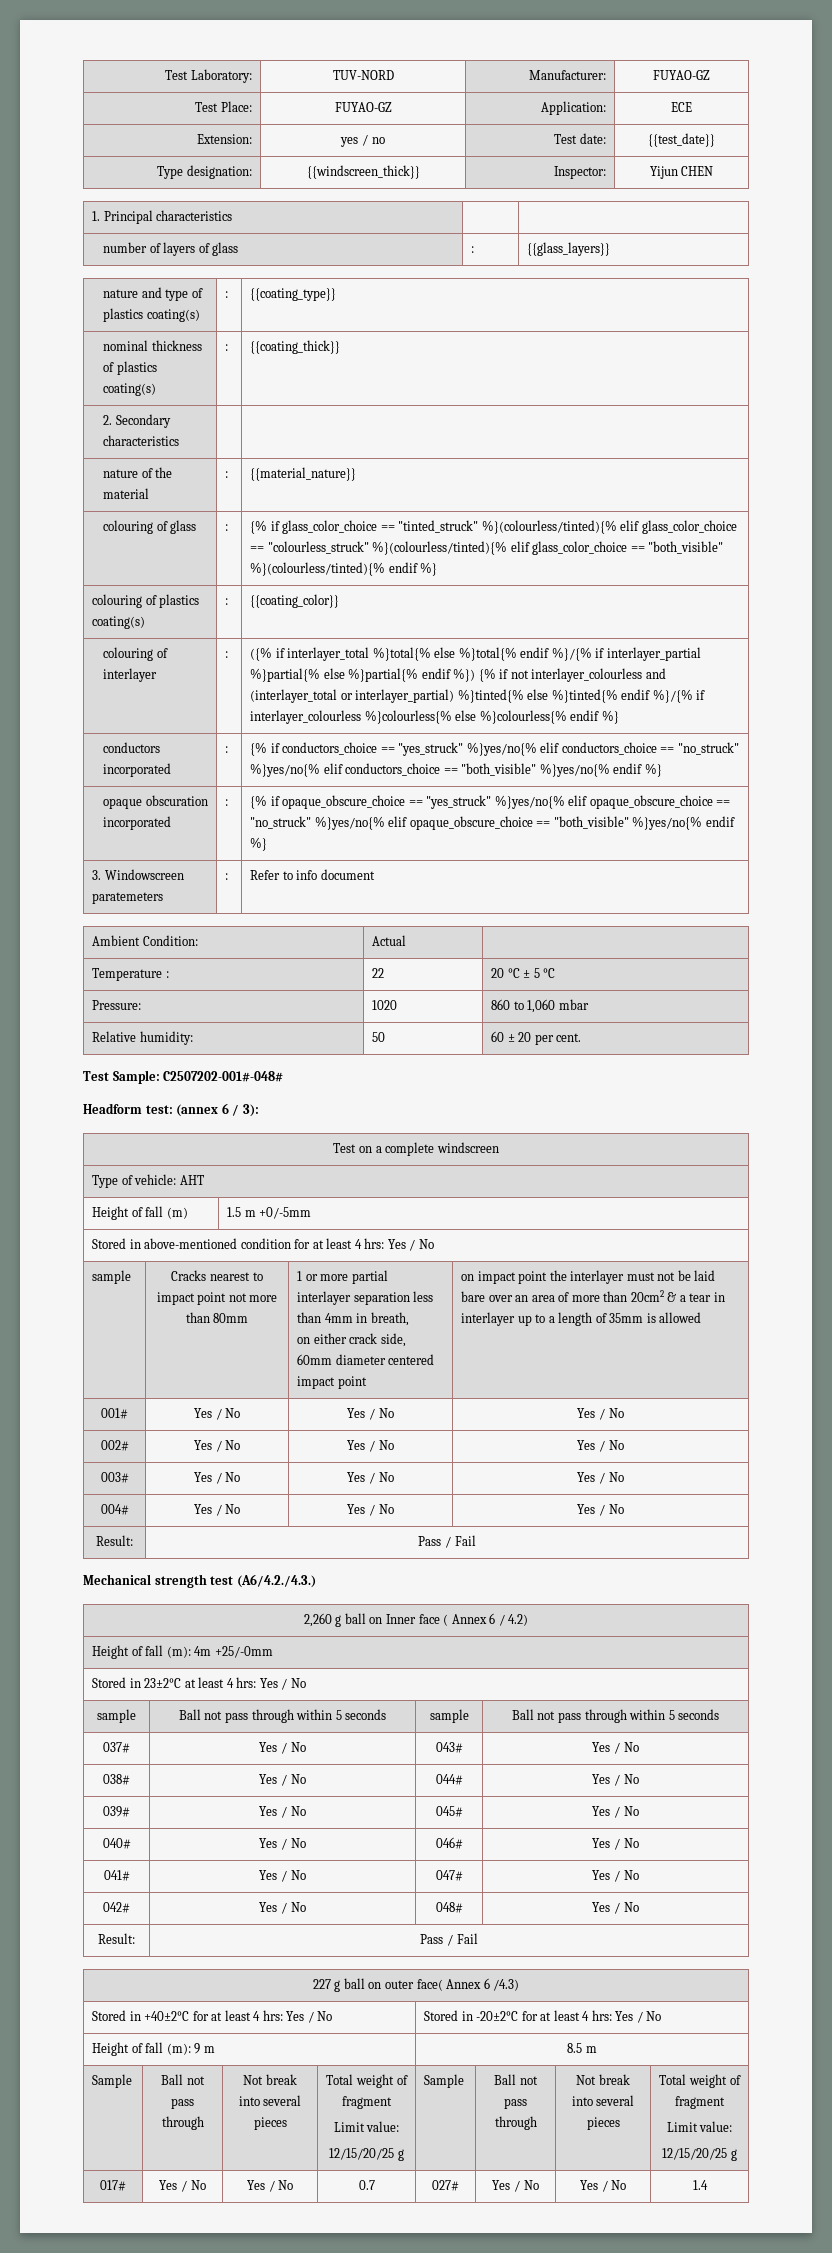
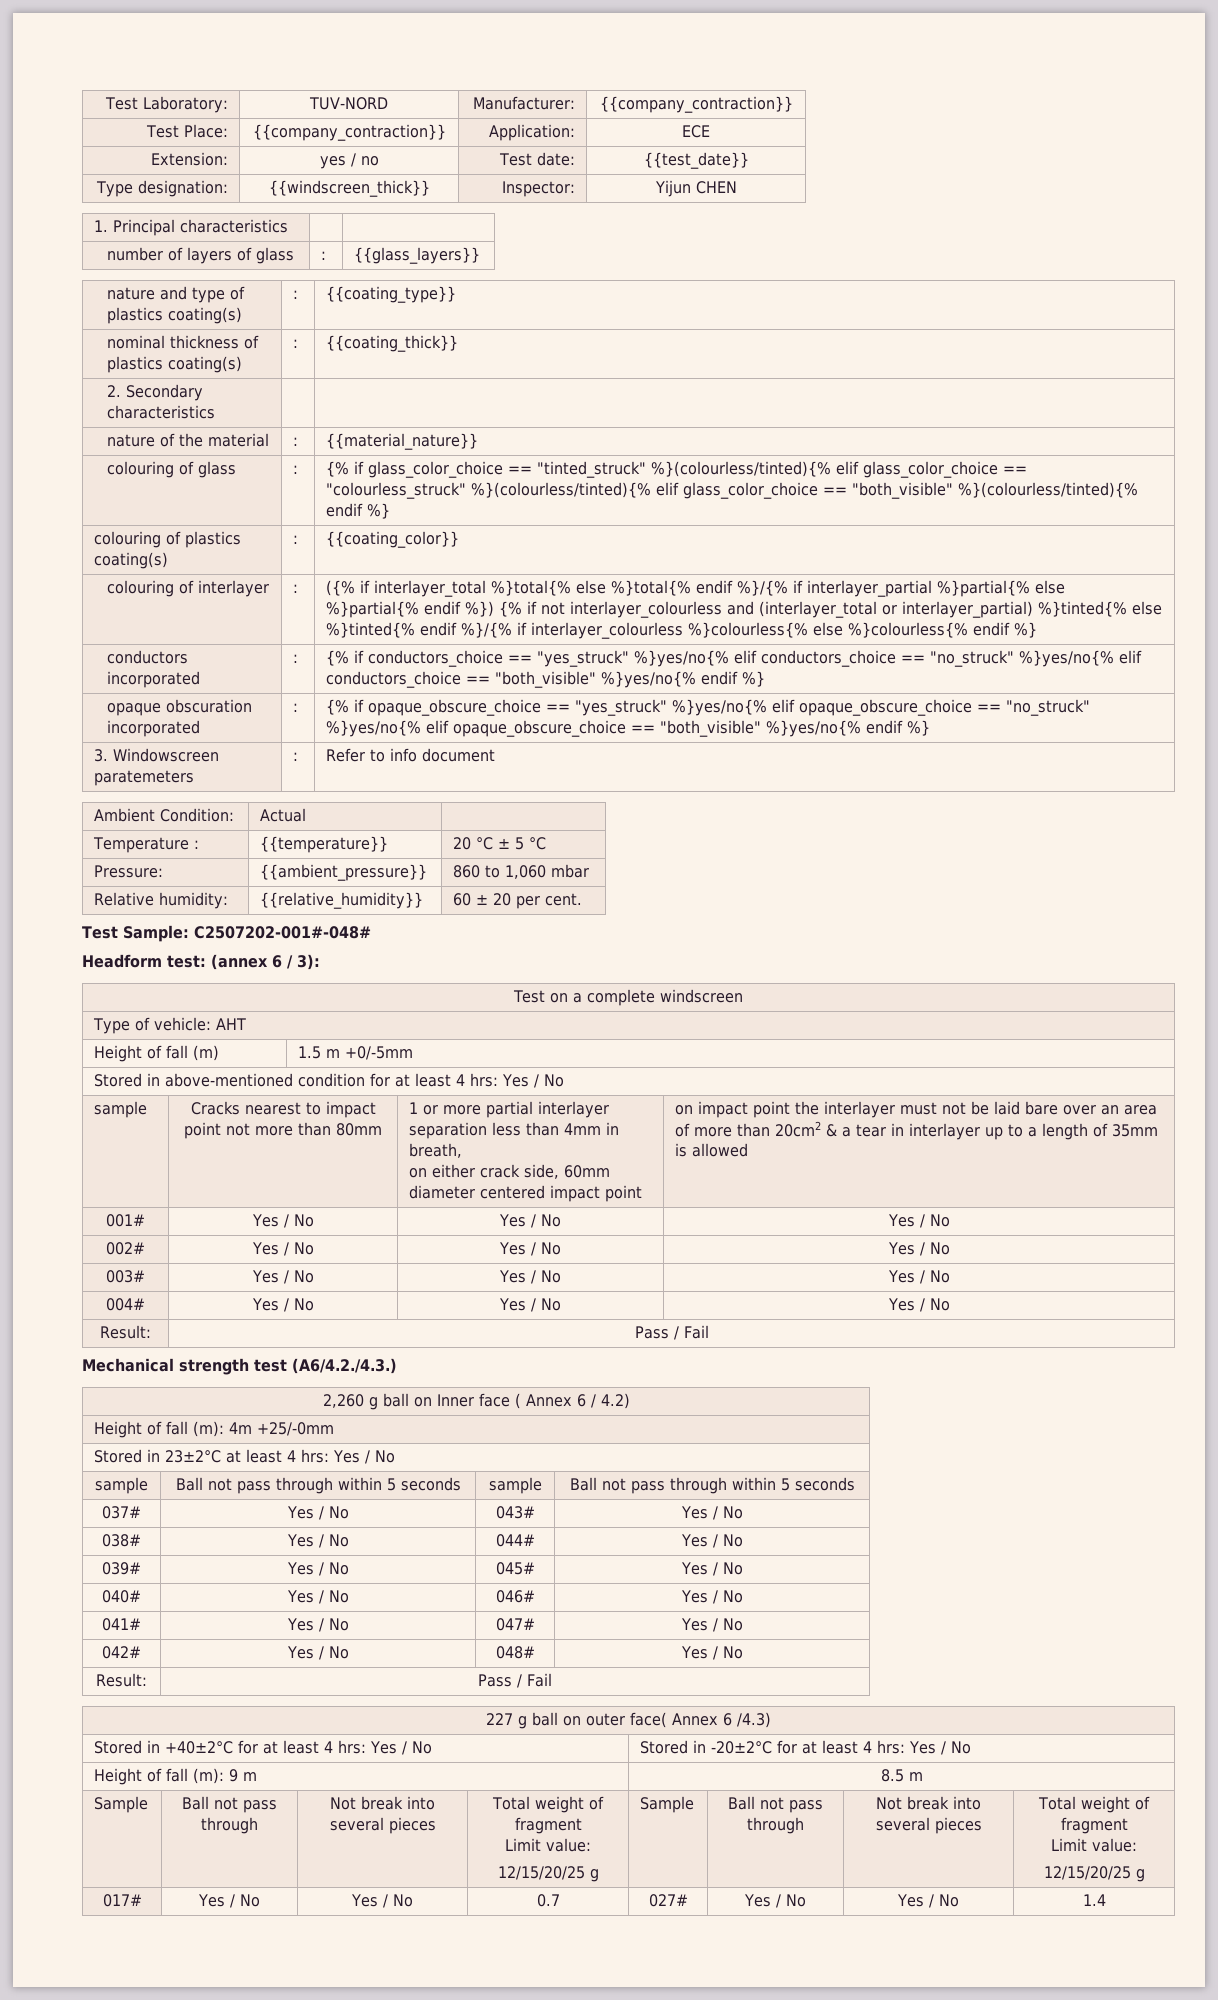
- Test Laboratory: | TUV-NORD | Manufacturer: | FUYAO-GZ
+ Test Laboratory: | TUV-NORD | Manufacturer: | {{company_contraction}}
- Test Place: | FUYAO-GZ | Application: | ECE
+ Test Place: | {{company_contraction}} | Application: | ECE
- Temperature : | 22 | 20 °C ± 5 °C
+ Temperature : | {{temperature}} | 20 °C ± 5 °C
- Pressure: | 1020 | 860 to 1,060 mbar
+ Pressure: | {{ambient_pressure}} | 860 to 1,060 mbar
- Relative humidity: | 50 | 60 ± 20 per cent.
+ Relative humidity: | {{relative_humidity}} | 60 ± 20 per cent.

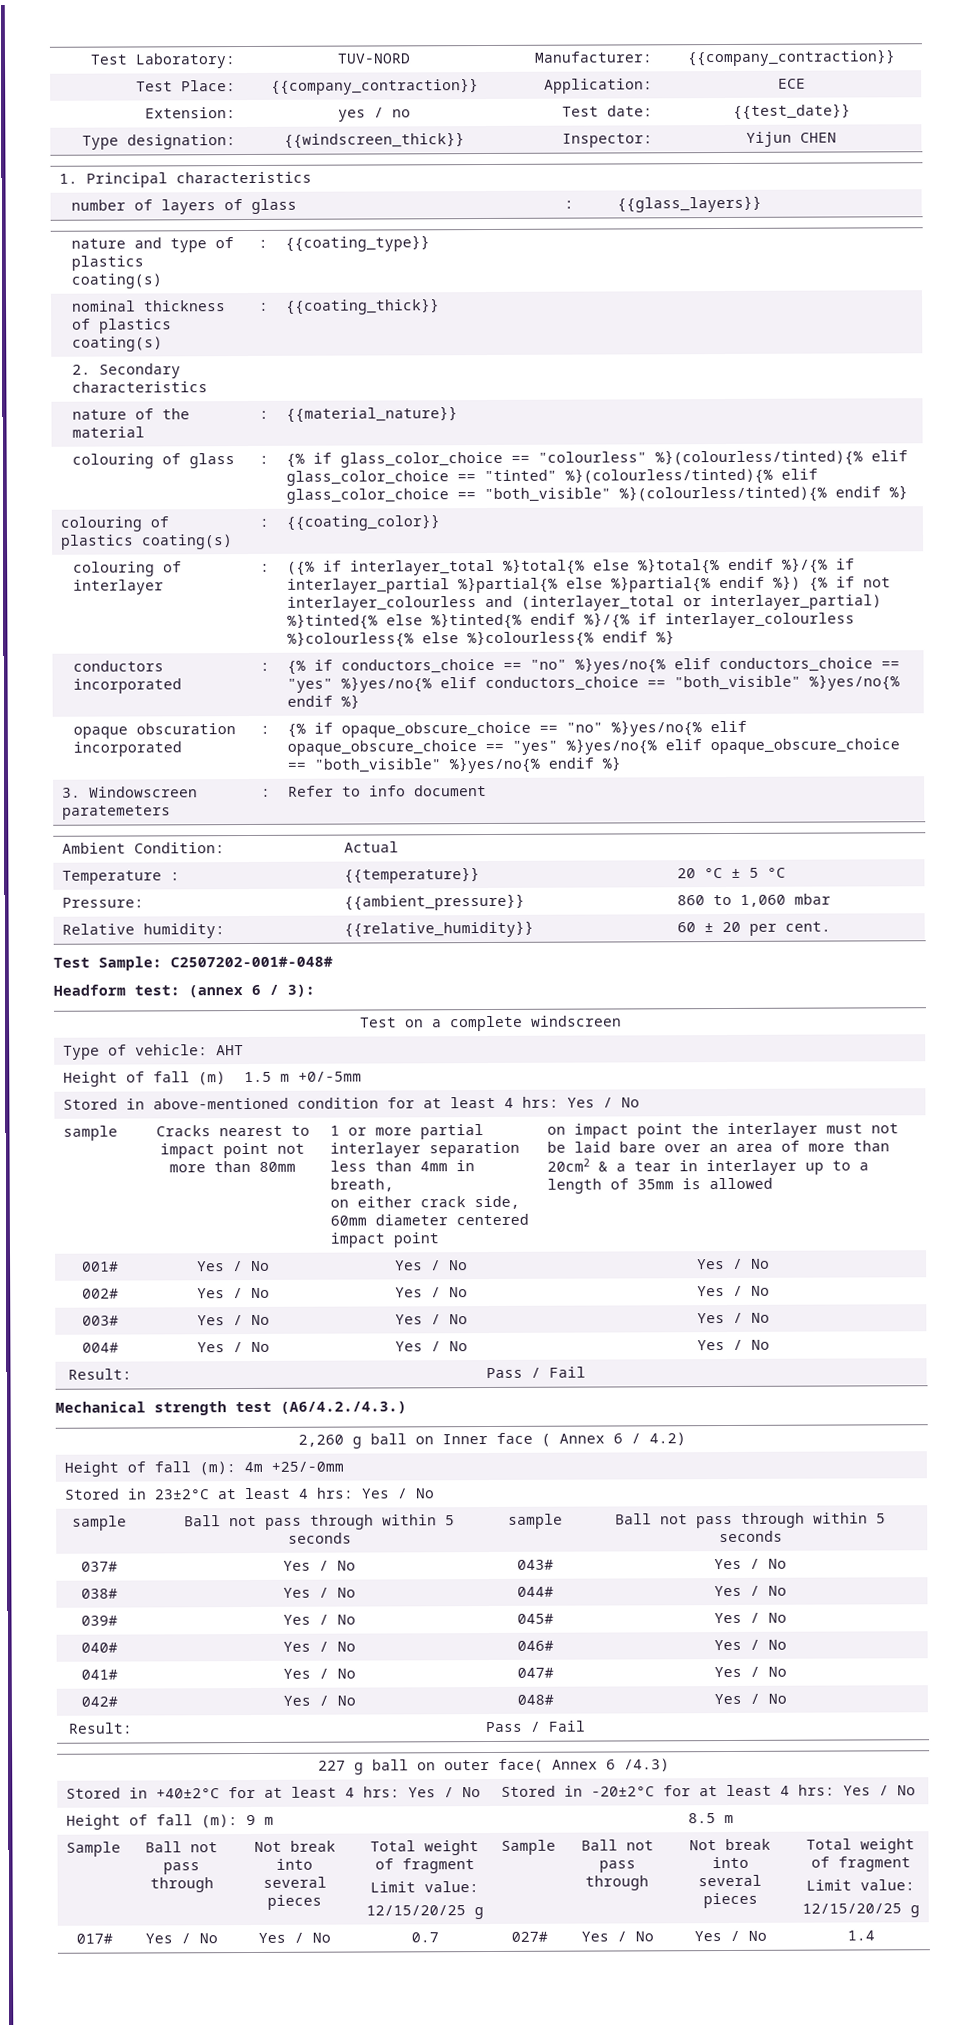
- colouring of glass | : | {% if glass_color_choice == "tinted_struck" %}(colourless/tinted){% elif glass_color_choice == "colourless_struck" %}(colourless/tinted){% elif glass_color_choice == "both_visible" %}(colourless/tinted){% endif %}
+ colouring of glass | : | {% if glass_color_choice == "colourless" %}(colourless/tinted){% elif glass_color_choice == "tinted" %}(colourless/tinted){% elif glass_color_choice == "both_visible" %}(colourless/tinted){% endif %}
- conductors incorporated | : | {% if conductors_choice == "yes_struck" %}yes/no{% elif conductors_choice == "no_struck" %}yes/no{% elif conductors_choice == "both_visible" %}yes/no{% endif %}
+ conductors incorporated | : | {% if conductors_choice == "no" %}yes/no{% elif conductors_choice == "yes" %}yes/no{% elif conductors_choice == "both_visible" %}yes/no{% endif %}
- opaque obscuration incorporated | : | {% if opaque_obscure_choice == "yes_struck" %}yes/no{% elif opaque_obscure_choice == "no_struck" %}yes/no{% elif opaque_obscure_choice == "both_visible" %}yes/no{% endif %}
+ opaque obscuration incorporated | : | {% if opaque_obscure_choice == "no" %}yes/no{% elif opaque_obscure_choice == "yes" %}yes/no{% elif opaque_obscure_choice == "both_visible" %}yes/no{% endif %}

